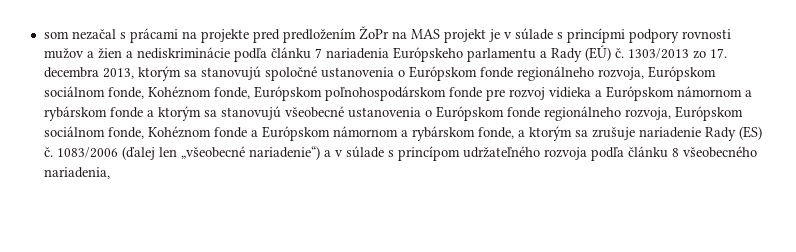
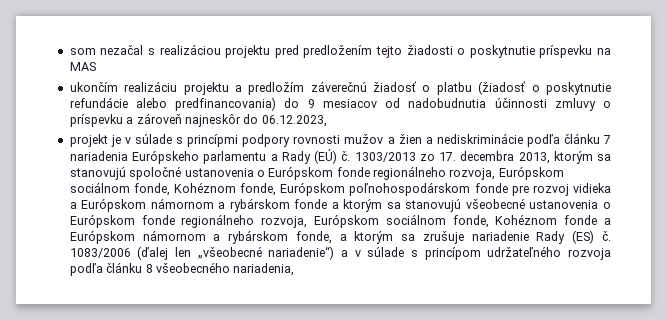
- som nezačal s prácami na projekte pred predložením ŽoPr na MAS projekt je v súlade s princípmi podpory rovnosti mužov a žien a nediskriminácie podľa článku 7 nariadenia Európskeho parlamentu a Rady (EÚ) č.
+ som nezačal s realizáciou projektu pred predložením tejto žiadosti o poskytnutie príspevku na MAS
+ ukončím realizáciu projektu a predložím záverečnú žiadosť o platbu (žiadosť o poskytnutie refundácie alebo predfinancovania) do 9 mesiacov od nadobudnutia účinnosti zmluvy o príspevku a zároveň najneskôr do 06.12.2023,
+ projekt je v súlade s princípmi podpory rovnosti mužov a žien a nediskriminácie podľa článku 7 nariadenia Európskeho parlamentu a Rady (EÚ) č.

